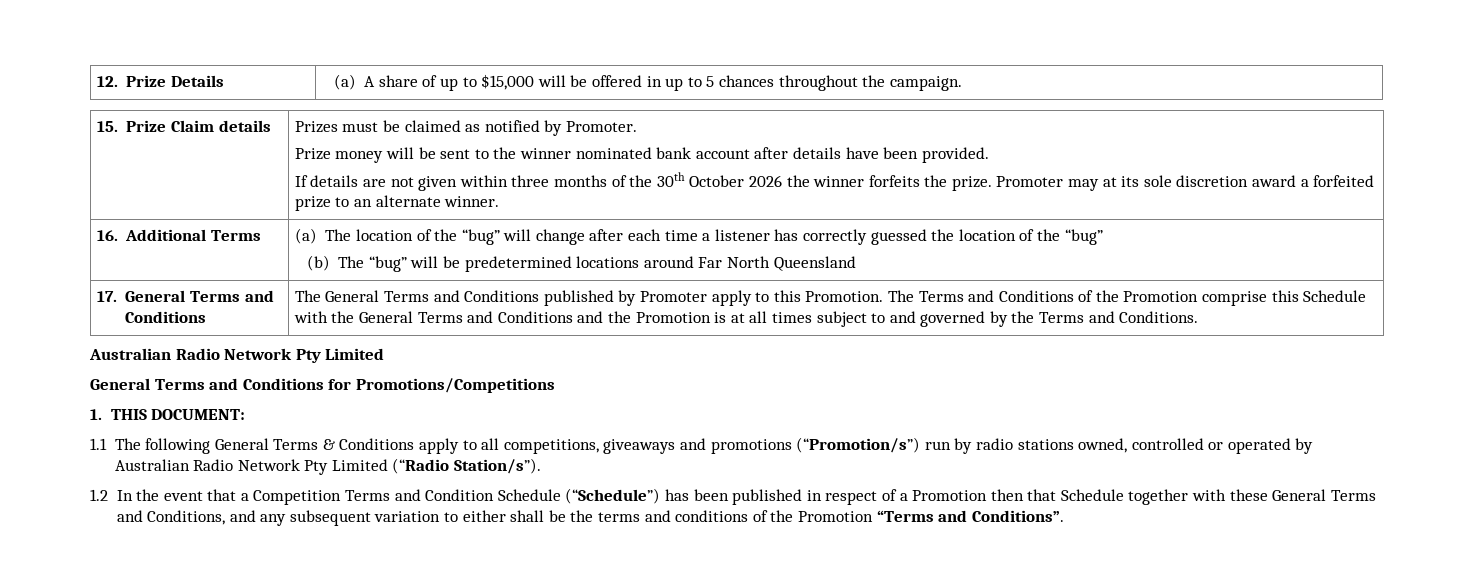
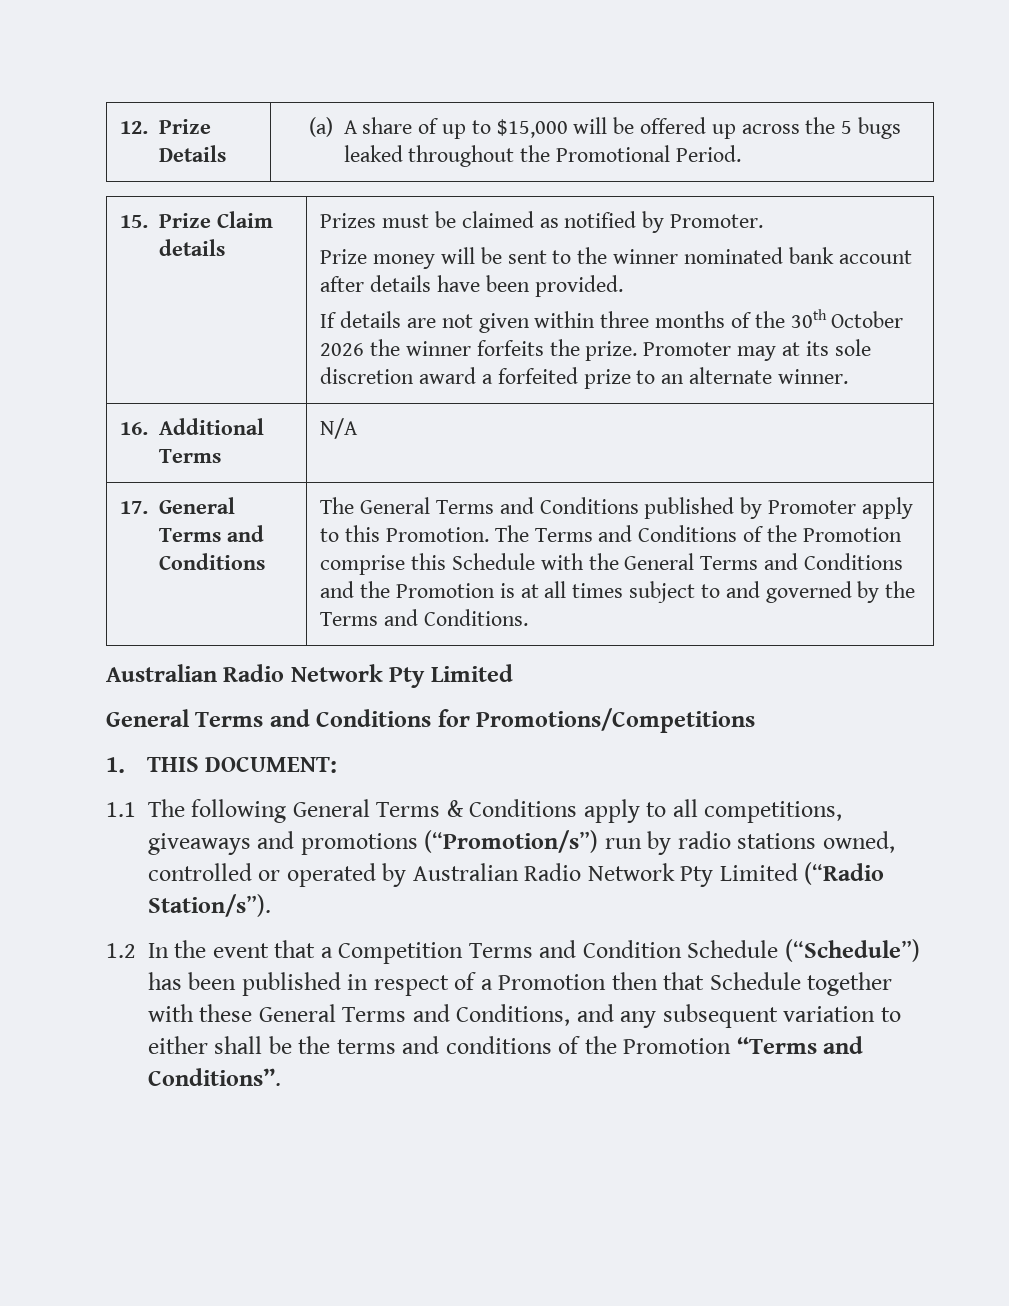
- 12. Prize Details | (a) A share of up to $15,000 will be offered in up to 5 chances throughout the campaign.
+ 12. Prize Details | (a) A share of up to $15,000 will be offered up across the 5 bugs leaked throughout the Promotional Period.
- 16. Additional Terms | (a) The location of the “bug” will change after each time a listener has correctly guessed the location of the “bug”
- (b) The “bug” will be predetermined locations around Far North Queensland
+ 16. Additional Terms | N/A

